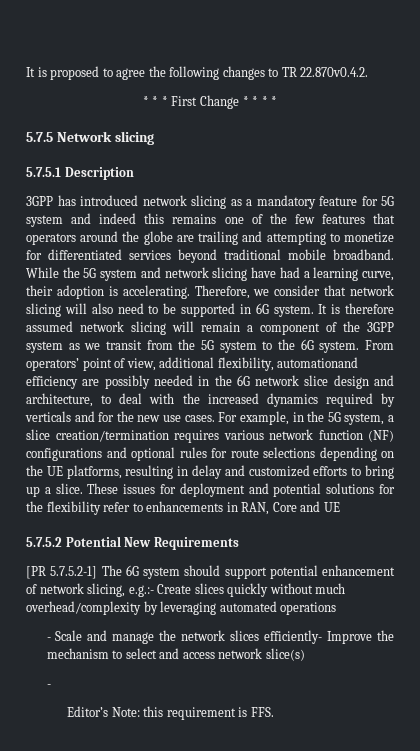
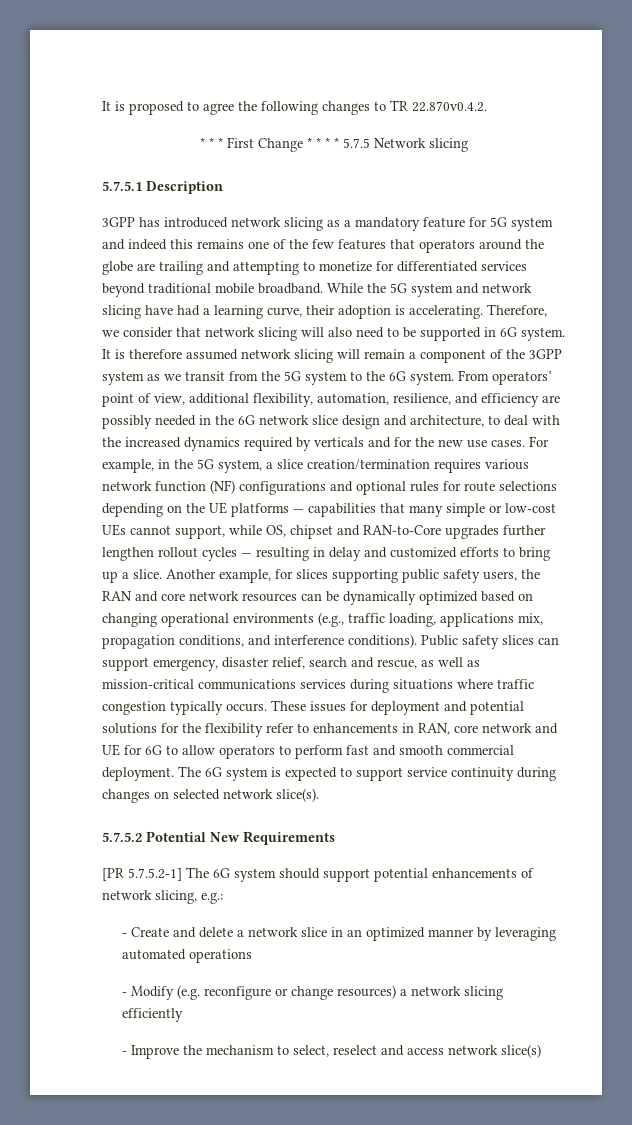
- * * * First Change * * * *
- 5.7.5 Network slicing
+ * * * First Change * * * * 5.7.5 Network slicing
- From operators’ point of view, additional flexibility, automationand efficiency are possibly needed in the 6G network slice design and architecture, to deal with the increased dynamics required by verticals and for the new use cases.
+ From operators’ point of view, additional flexibility, automation, resilience, and efficiency are possibly needed in the 6G network slice design and architecture, to deal with the increased dynamics required by verticals and for the new use cases.
- For example, in the 5G system, a slice creation/termination requires various network function (NF) configurations and optional rules for route selections depending on the UE platforms, resulting in delay and customized efforts to bring up a slice.
+ For example, in the 5G system, a slice creation/termination requires various network function (NF) configurations and optional rules for route selections depending on the UE platforms — capabilities that many simple or low-cost UEs cannot support, while OS, chipset and RAN-to-Core upgrades further lengthen rollout cycles — resulting in delay and customized efforts to bring up a slice.
+ Another example, for slices supporting public safety users, the RAN and core network resources can be dynamically optimized based on changing operational environments (e.g., traffic loading, applications mix, propagation conditions, and interference conditions). Public safety slices can support emergency, disaster relief, search and rescue, as well as mission-critical communications services during situations where traffic congestion typically occurs.
- These issues for deployment and potential solutions for the flexibility refer to enhancements in RAN, Core and UE
+ These issues for deployment and potential solutions for the flexibility refer to enhancements in RAN, core network and UE for 6G to allow operators to perform fast and smooth commercial deployment. The 6G system is expected to support service continuity during changes on selected network slice(s).
- [PR 5.7.5.2-1] The 6G system should support potential enhancement of network slicing, e.g.:- Create slices quickly without much overhead/complexity by leveraging automated operations
+ [PR 5.7.5.2-1] The 6G system should support potential enhancements of network slicing, e.g.:
+ - Create and delete a network slice in an optimized manner by leveraging automated operations
- - Scale and manage the network slices efficiently- Improve the mechanism to select and access network slice(s)
- -
- Editor’s Note: this requirement is FFS.
+ - Modify (e.g. reconfigure or change resources) a network slicing efficiently
+ - Improve the mechanism to select, reselect and access network slice(s)

